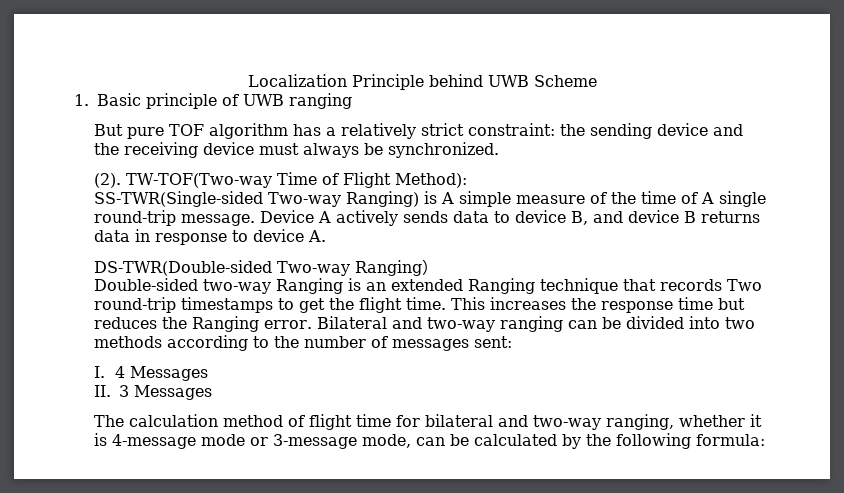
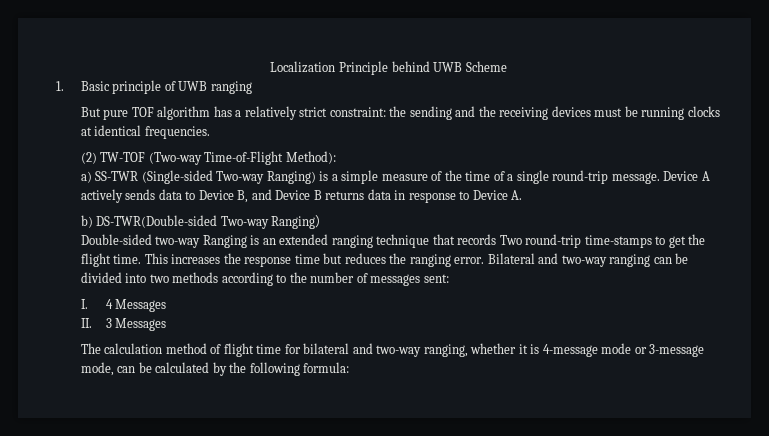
- But pure TOF algorithm has a relatively strict constraint: the sending device and the receiving device must always be synchronized.
- (2). TW-TOF(Two-way Time of Flight Method):
- SS-TWR(Single-sided Two-way Ranging) is A simple measure of the time of A single round-trip message.
+ But pure TOF algorithm has a relatively strict constraint: the sending and the receiving devices must be running clocks at identical frequencies.
+ (2) TW-TOF (Two-way Time-of-Flight Method):
+ a) SS-TWR (Single-sided Two-way Ranging) is a simple measure of the time of a single round-trip message.
- Device A actively sends data to device B, and device B returns data in response to device A.
+ Device A actively sends data to Device B, and Device B returns data in response to Device A.
- DS-TWR(Double-sided Two-way Ranging）
+ b) DS-TWR(Double-sided Two-way Ranging）
- Double-sided two-way Ranging is an extended Ranging technique that records Two round-trip timestamps to get the flight time.
+ Double-sided two-way Ranging is an extended ranging technique that records Two round-trip time-stamps to get the flight time.
- This increases the response time but reduces the Ranging error.
+ This increases the response time but reduces the ranging error.

